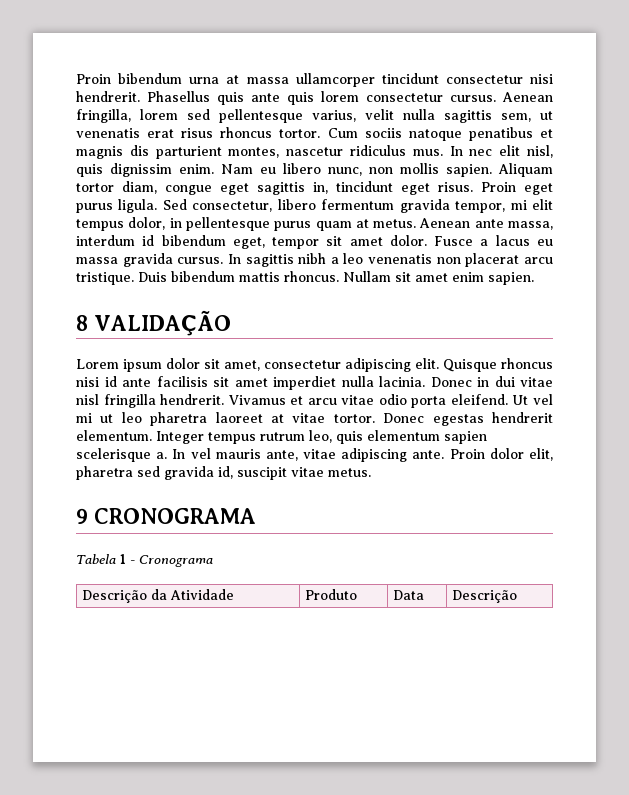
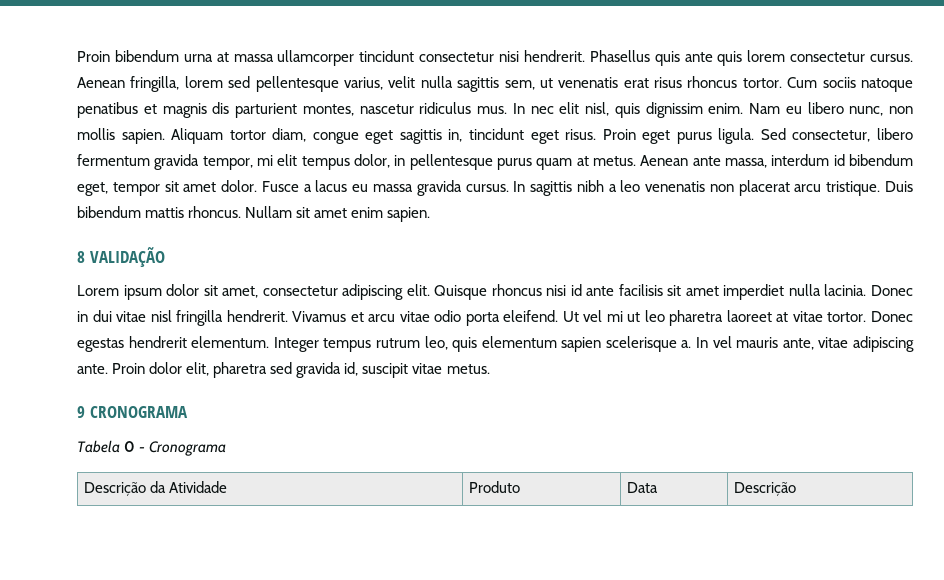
- Tabela 1 - Cronograma
+ Tabela 0 - Cronograma

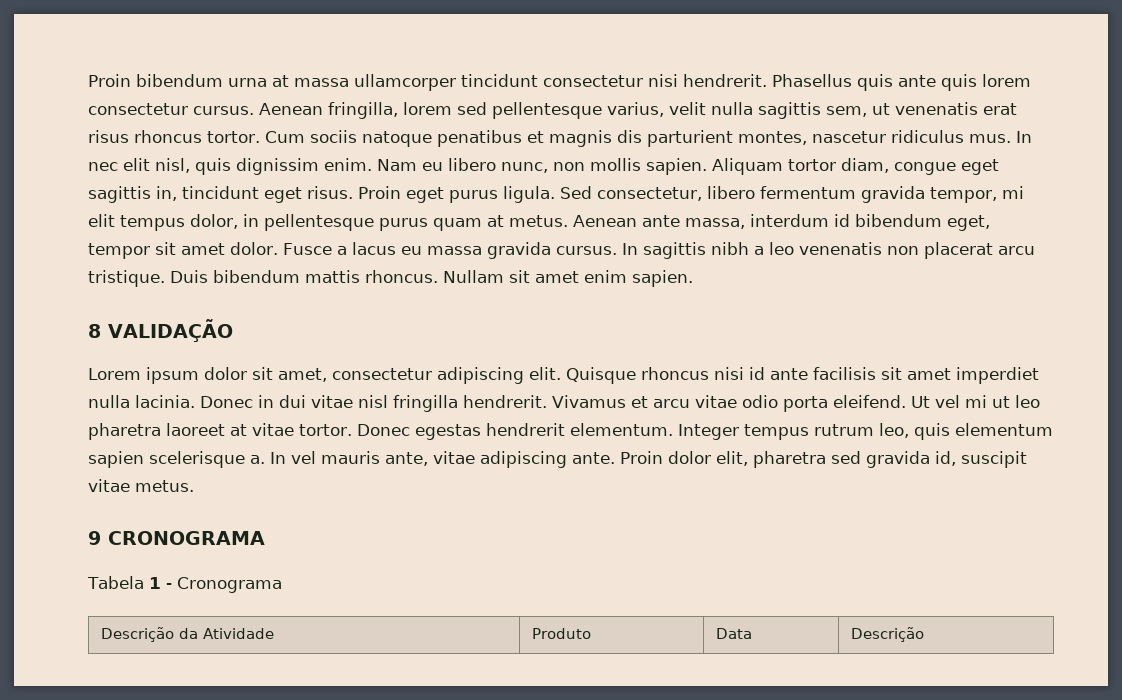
- Tabela 0 - Cronograma
+ Tabela 1 - Cronograma

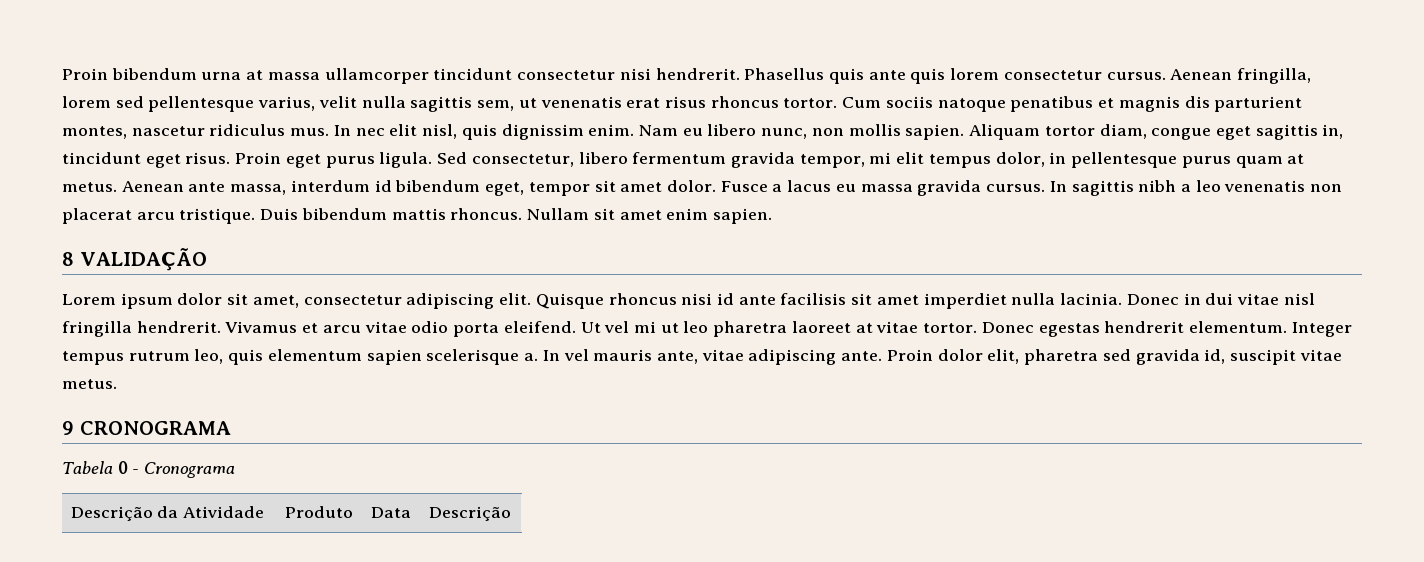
- Tabela 1 - Cronograma
+ Tabela 0 - Cronograma

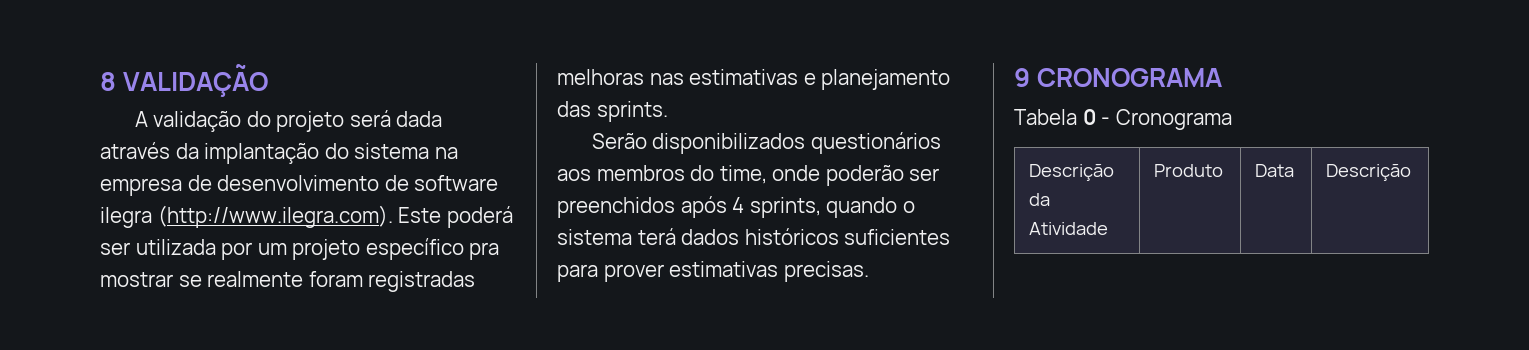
- Proin bibendum urna at massa ullamcorper tincidunt consectetur nisi hendrerit. Phasellus quis ante quis lorem consectetur cursus. Aenean fringilla, lorem sed pellentesque varius, velit nulla sagittis sem, ut venenatis erat risus rhoncus tortor. Cum sociis natoque penatibus et magnis dis parturient montes, nascetur ridiculus mus. In nec elit nisl, quis dignissim enim. Nam eu libero nunc, non mollis sapien. Aliquam tortor diam, congue eget sagittis in, tincidunt eget risus. Proin eget purus ligula. Sed consectetur, libero fermentum gravida tempor, mi elit tempus dolor, in pellentesque purus quam at metus. Aenean ante massa, interdum id bibendum eget, tempor sit amet dolor. Fusce a lacus eu massa gravida cursus. In sagittis nibh a leo venenatis non placerat arcu tristique. Duis bibendum mattis rhoncus. Nullam sit amet enim sapien.
  8 VALIDAÇÃO
- Lorem ipsum dolor sit amet, consectetur adipiscing elit. Quisque rhoncus nisi id ante facilisis sit amet imperdiet nulla lacinia. Donec in dui vitae nisl fringilla hendrerit. Vivamus et arcu vitae odio porta eleifend. Ut vel mi ut leo pharetra laoreet at vitae tortor. Donec egestas hendrerit elementum. Integer tempus rutrum leo, quis elementum sapien scelerisque a. In vel mauris ante, vitae adipiscing ante. Proin dolor elit, pharetra sed gravida id, suscipit vitae metus.
+ A validação do projeto será dada através da implantação do sistema na empresa de desenvolvimento de software ilegra (http://www.ilegra.com). Este poderá ser utilizada por um projeto específico pra mostrar se realmente foram registradas melhoras nas estimativas e planejamento das sprints.
+ Serão disponibilizados questionários aos membros do time, onde poderão ser preenchidos após 4 sprints, quando o sistema terá dados históricos suficientes para prover estimativas precisas.

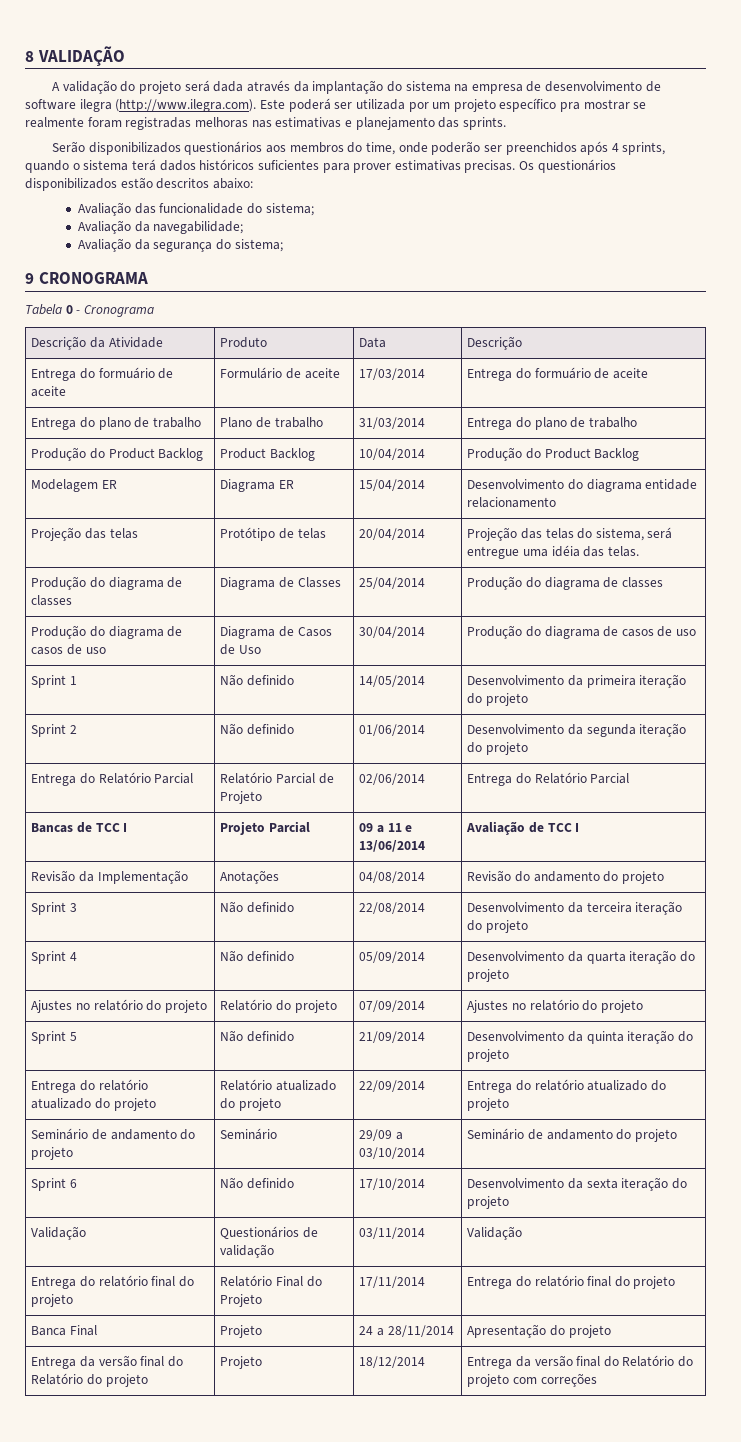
+ Os questionários disponibilizados estão descritos abaixo:
+ Avaliação das funcionalidade do sistema;
+ Avaliação da navegabilidade;
+ Avaliação da segurança do sistema;
+ Entrega do formuário de aceite | Formulário de aceite | 17/03/2014 | Entrega do formuário de aceite
+ Entrega do plano de trabalho | Plano de trabalho | 31/03/2014 | Entrega do plano de trabalho
+ Produção do Product Backlog | Product Backlog | 10/04/2014 | Produção do Product Backlog
+ Modelagem ER | Diagrama ER | 15/04/2014 | Desenvolvimento do diagrama entidade relacionamento
+ Projeção das telas | Protótipo de telas | 20/04/2014 | Projeção das telas do sistema, será entregue uma idéia das telas.
+ Produção do diagrama de classes | Diagrama de Classes | 25/04/2014 | Produção do diagrama de classes
+ Produção do diagrama de casos de uso | Diagrama de Casos de Uso | 30/04/2014 | Produção do diagrama de casos de uso
+ Sprint 1 | Não definido | 14/05/2014 | Desenvolvimento da primeira iteração do projeto
+ Sprint 2 | Não definido | 01/06/2014 | Desenvolvimento da segunda iteração do projeto
+ Entrega do Relatório Parcial | Relatório Parcial de Projeto | 02/06/2014 | Entrega do Relatório Parcial
+ Bancas de TCC I | Projeto Parcial | 09 a 11 e 13/06/2014 | Avaliação de TCC I
+ Revisão da Implementação | Anotações | 04/08/2014 | Revisão do andamento do projeto
+ Sprint 3 | Não definido | 22/08/2014 | Desenvolvimento da terceira iteração do projeto
+ Sprint 4 | Não definido | 05/09/2014 | Desenvolvimento da quarta iteração do projeto
+ Ajustes no relatório do projeto | Relatório do projeto | 07/09/2014 | Ajustes no relatório do projeto
+ Sprint 5 | Não definido | 21/09/2014 | Desenvolvimento da quinta iteração do projeto
+ Entrega do relatório atualizado do projeto | Relatório atualizado do projeto | 22/09/2014 | Entrega do relatório atualizado do projeto
+ Seminário de andamento do projeto | Seminário | 29/09 a 03/10/2014 | Seminário de andamento do projeto
+ Sprint 6 | Não definido | 17/10/2014 | Desenvolvimento da sexta iteração do projeto
+ Validação | Questionários de validação | 03/11/2014 | Validação
+ Entrega do relatório final do projeto | Relatório Final do Projeto | 17/11/2014 | Entrega do relatório final do projeto
+ Banca Final | Projeto | 24 a 28/11/2014 | Apresentação do projeto
+ Entrega da versão final do Relatório do projeto | Projeto | 18/12/2014 | Entrega da versão final do Relatório do projeto com correções

